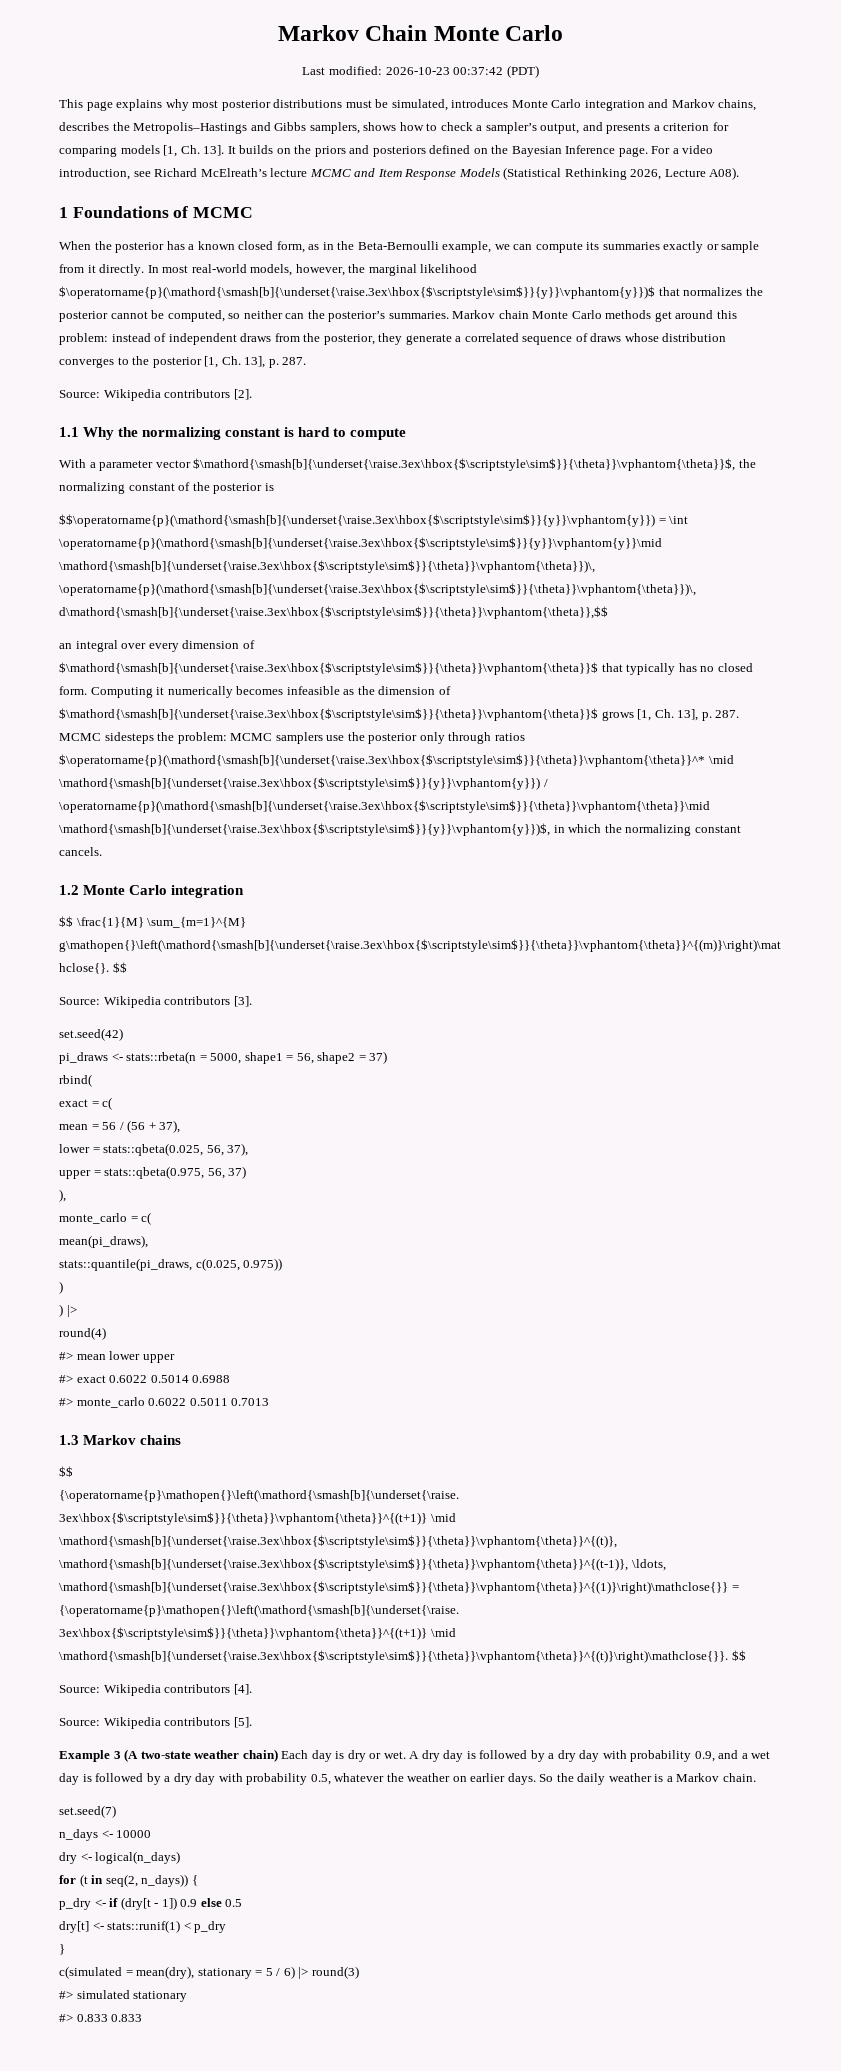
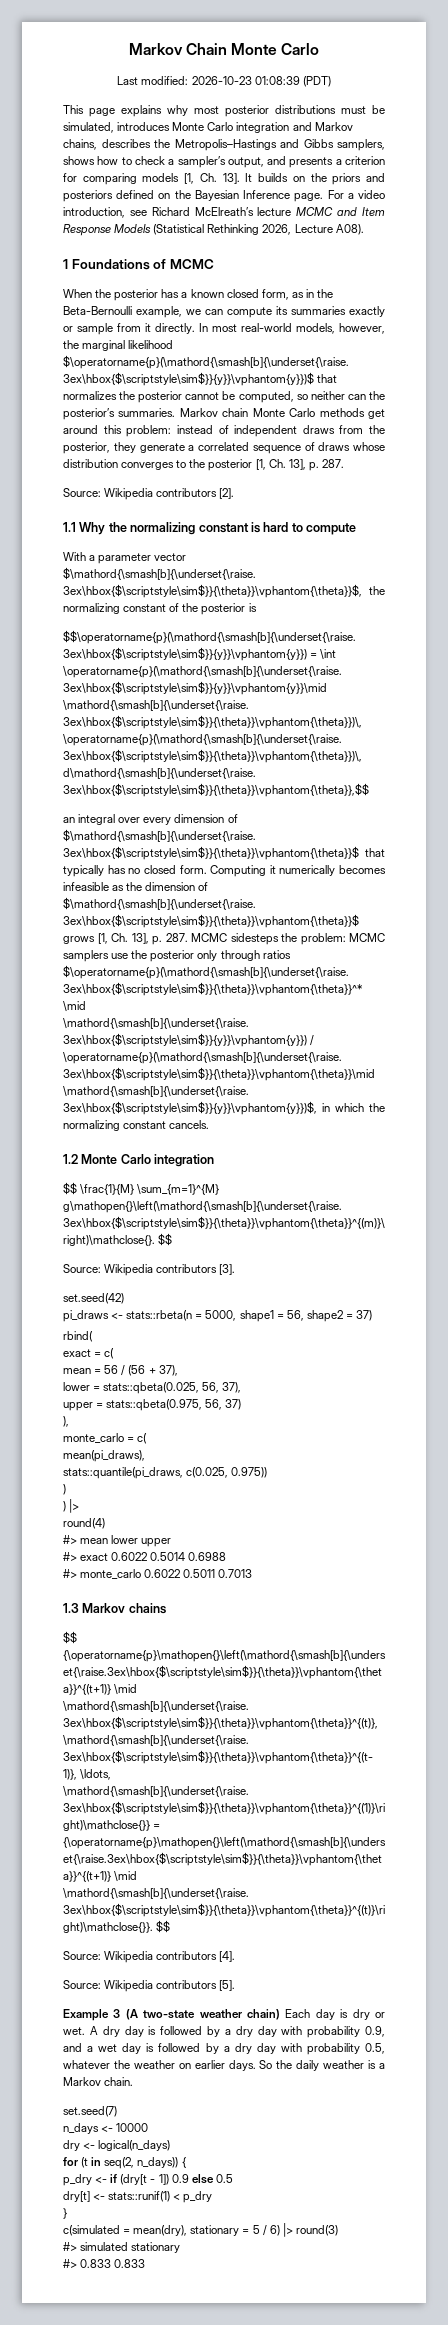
- Last modified: 2026-10-23 00:37:42 (PDT)
+ Last modified: 2026-10-23 01:08:39 (PDT)

